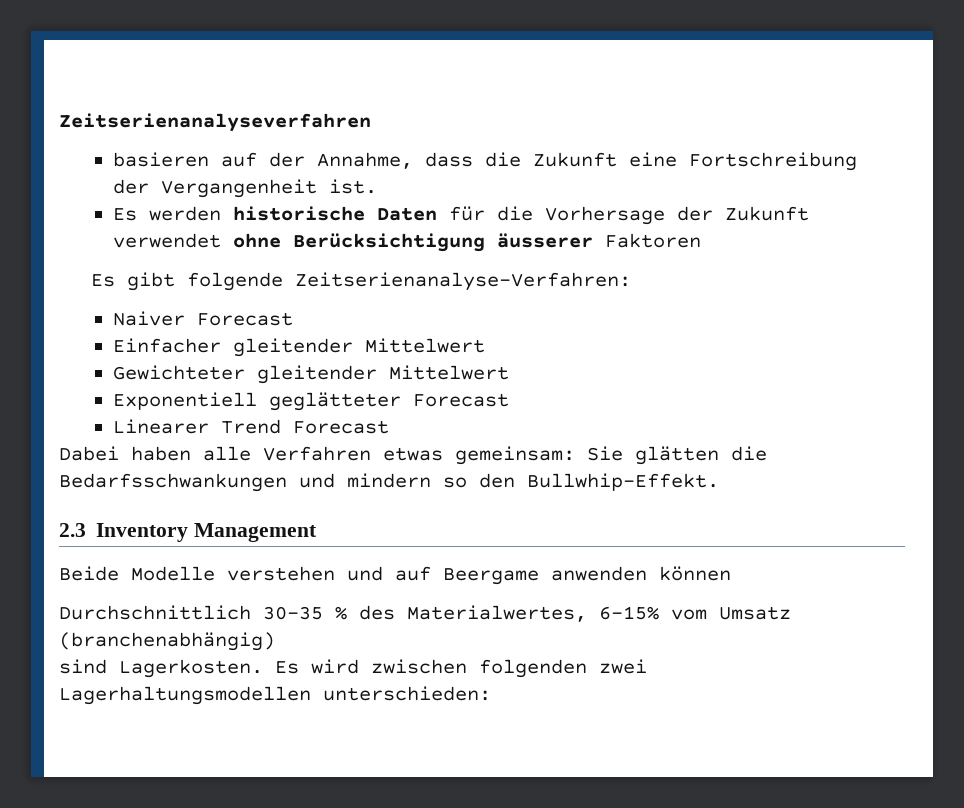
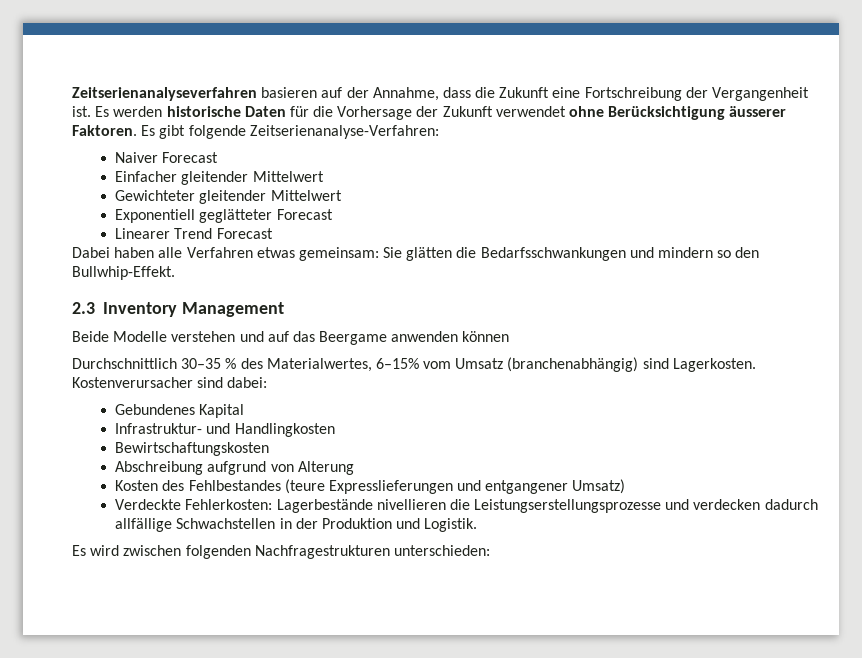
- Zeitserienanalyseverfahren
- basieren auf der Annahme, dass die Zukunft eine Fortschreibung der Vergangenheit ist.
- Es werden historische Daten für die Vorhersage der Zukunft verwendet ohne Berücksichtigung äusserer Faktoren
- Es gibt folgende Zeitserienanalyse-Verfahren:
+ Zeitserienanalyseverfahren basieren auf der Annahme, dass die Zukunft eine Fortschreibung der Vergangenheit ist. Es werden historische Daten für die Vorhersage der Zukunft verwendet ohne Berücksichtigung äusserer Faktoren. Es gibt folgende Zeitserienanalyse-Verfahren:
- Beide Modelle verstehen und auf Beergame anwenden können
+ Beide Modelle verstehen und auf das Beergame anwenden können
- Durchschnittlich 30–35 % des Materialwertes, 6–15% vom Umsatz (branchenabhängig)
- sind Lagerkosten. Es wird zwischen folgenden zwei Lagerhaltungsmodellen unterschieden:
+ Durchschnittlich 30–35 % des Materialwertes, 6–15% vom Umsatz (branchenabhängig) sind Lagerkosten. Kostenverursacher sind dabei:
+ Gebundenes Kapital
+ Infrastruktur- und Handlingkosten
+ Bewirtschaftungskosten
+ Abschreibung aufgrund von Alterung
+ Kosten des Fehlbestandes (teure Expresslieferungen und entgangener Umsatz)
+ Verdeckte Fehlerkosten: Lagerbestände nivellieren die Leistungserstellungsprozesse und verdecken dadurch allfällige Schwachstellen in der Produktion und Logistik.
+ Es wird zwischen folgenden Nachfragestrukturen unterschieden:

